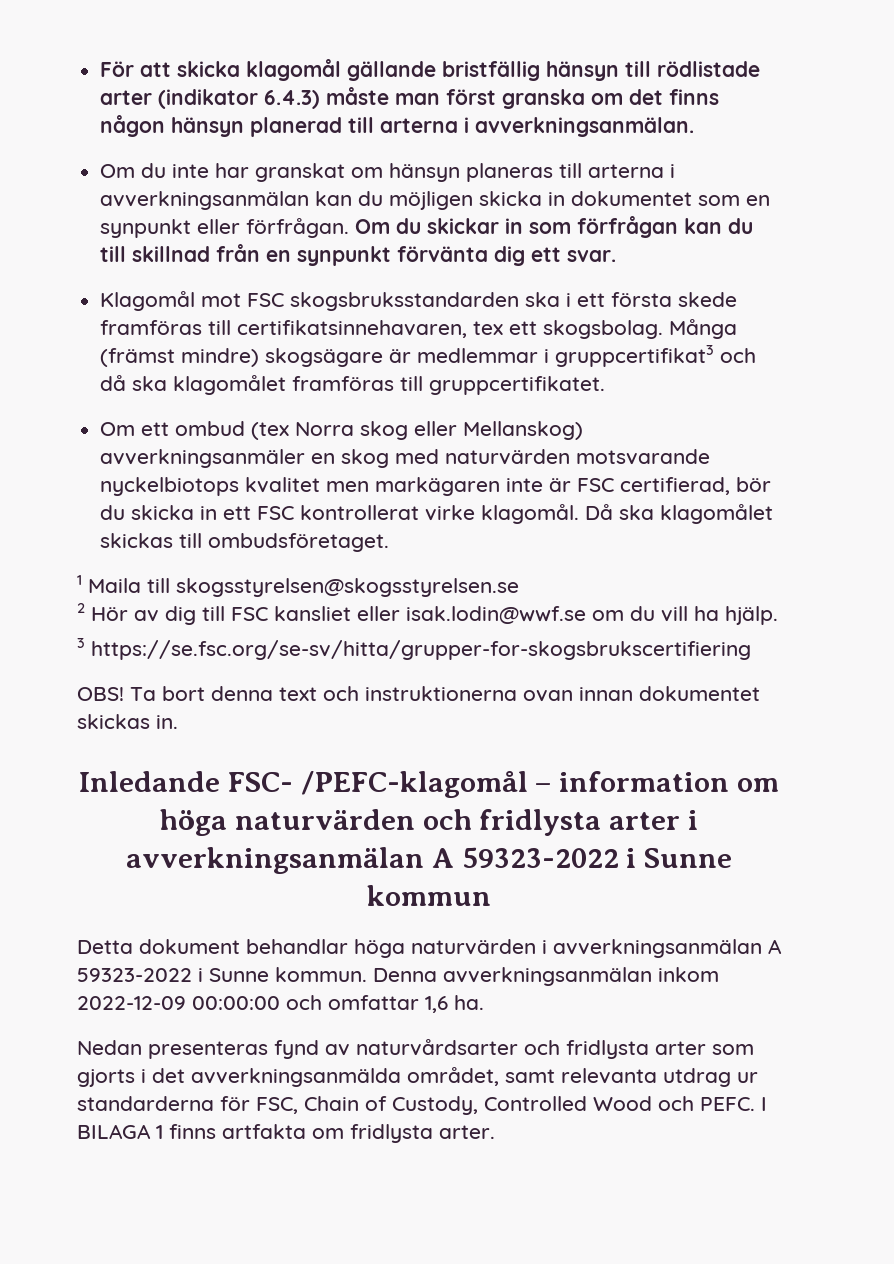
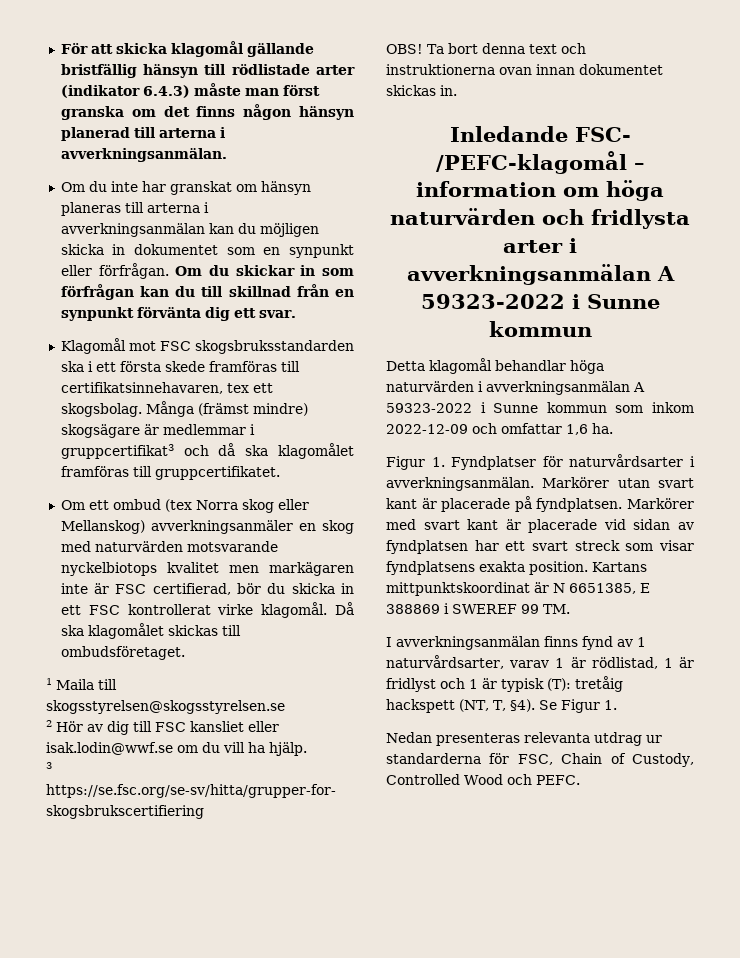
- Detta dokument behandlar höga naturvärden i avverkningsanmälan A 59323-2022 i Sunne kommun. Denna avverkningsanmälan inkom 2022-12-09 00:00:00 och omfattar 1,6 ha.
+ Detta klagomål behandlar höga naturvärden i avverkningsanmälan A 59323-2022 i Sunne kommun som inkom 2022-12-09 och omfattar 1,6 ha.
- Nedan presenteras fynd av naturvårdsarter och fridlysta arter som gjorts i det avverkningsanmälda området, samt relevanta utdrag ur standarderna för FSC, Chain of Custody, Controlled Wood och PEFC. I BILAGA 1 finns artfakta om fridlysta arter.
+ Figur 1. Fyndplatser för naturvårdsarter i avverkningsanmälan. Markörer utan svart kant är placerade på fyndplatsen. Markörer med svart kant är placerade vid sidan av fyndplatsen har ett svart streck som visar fyndplatsens exakta position. Kartans mittpunktskoordinat är N 6651385, E 388869 i SWEREF 99 TM.
+ I avverkningsanmälan finns fynd av 1 naturvårdsarter, varav 1 är rödlistad, 1 är fridlyst och 1 är typisk (T): tretåig hackspett (NT, T, §4). Se Figur 1.
+ Nedan presenteras relevanta utdrag ur standarderna för FSC, Chain of Custody, Controlled Wood och PEFC.

